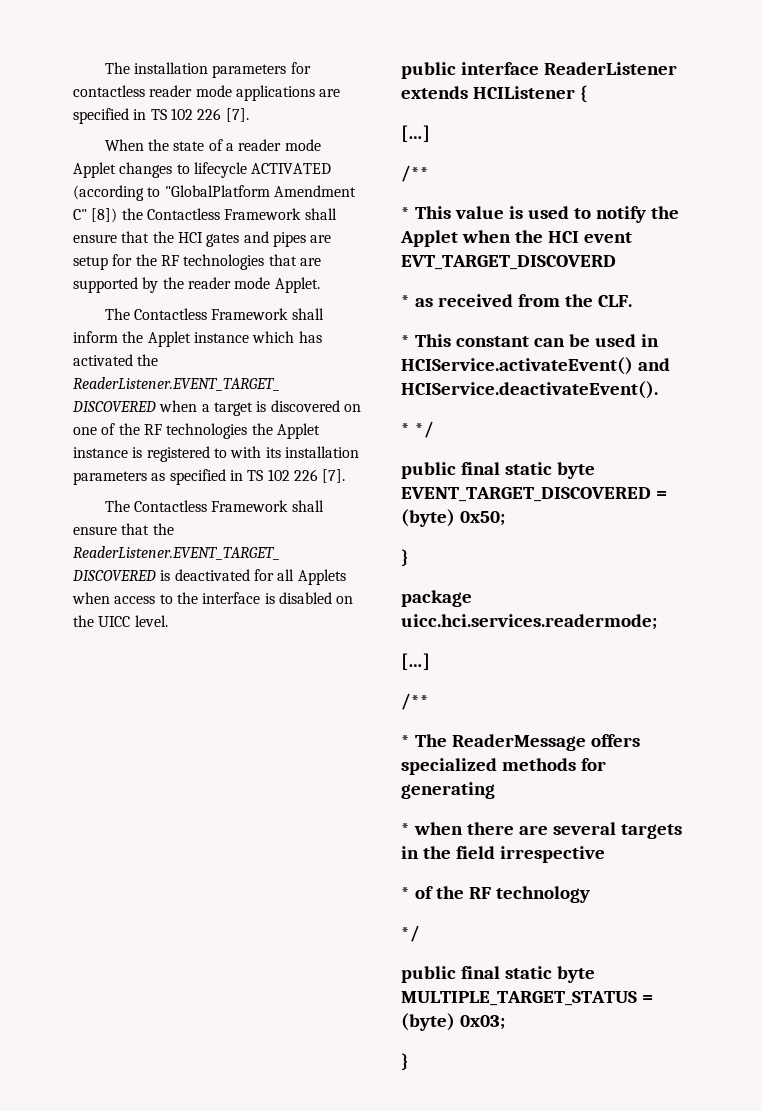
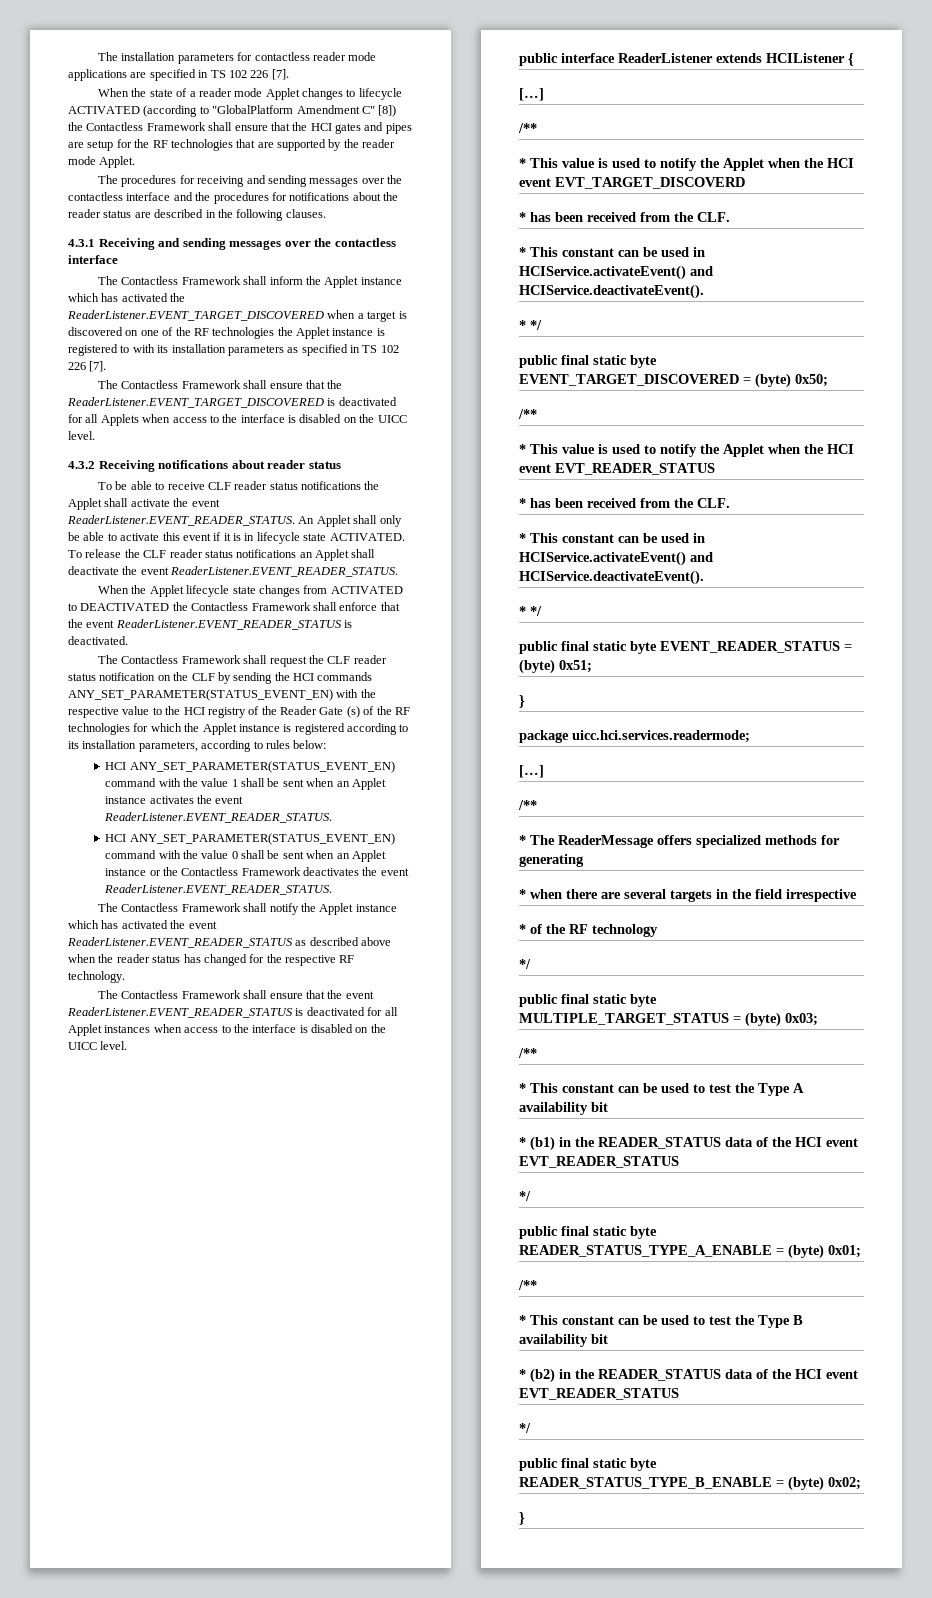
+ The procedures for receiving and sending messages over the contactless interface and the procedures for notifications about the reader status are described in the following clauses.
+ 4.3.1 Receiving and sending messages over the contactless interface
+ 4.3.2 Receiving notifications about reader status
+ To be able to receive CLF reader status notifications the Applet shall activate the event ReaderListener.EVENT_READER_STATUS. An Applet shall only be able to activate this event if it is in lifecycle state ACTIVATED. To release the CLF reader status notifications an Applet shall deactivate the event ReaderListener.EVENT_READER_STATUS.
+ When the Applet lifecycle state changes from ACTIVATED to DEACTIVATED the Contactless Framework shall enforce that the event ReaderListener.EVENT_READER_STATUS is deactivated.
+ The Contactless Framework shall request the CLF reader status notification on the CLF by sending the HCI commands ANY_SET_PARAMETER(STATUS_EVENT_EN) with the respective value to the HCI registry of the Reader Gate (s) of the RF technologies for which the Applet instance is registered according to its installation parameters, according to rules below:
+ HCI ANY_SET_PARAMETER(STATUS_EVENT_EN) command with the value 1 shall be sent when an Applet instance activates the event ReaderListener.EVENT_READER_STATUS.
+ HCI ANY_SET_PARAMETER(STATUS_EVENT_EN) command with the value 0 shall be sent when an Applet instance or the Contactless Framework deactivates the event ReaderListener.EVENT_READER_STATUS.
+ The Contactless Framework shall notify the Applet instance which has activated the event ReaderListener.EVENT_READER_STATUS as described above when the reader status has changed for the respective RF technology.
+ The Contactless Framework shall ensure that the event ReaderListener.EVENT_READER_STATUS is deactivated for all Applet instances when access to the interface is disabled on the UICC level.
  * This value is used to notify the Applet when the HCI event EVT_TARGET_DISCOVERD
- * as received from the CLF.
+ * has been received from the CLF.
  public final static byte EVENT_TARGET_DISCOVERED = (byte) 0x50;
+ /**
+ * This value is used to notify the Applet when the HCI event EVT_READER_STATUS
+ * has been received from the CLF.
+ * This constant can be used in HCIService.activateEvent() and HCIService.deactivateEvent().
+ * */
+ public final static byte EVENT_READER_STATUS = (byte) 0x51;
  public final static byte MULTIPLE_TARGET_STATUS = (byte) 0x03;
+ /**
+ * This constant can be used to test the Type A availability bit
+ * (b1) in the READER_STATUS data of the HCI event EVT_READER_STATUS
+ */
+ public final static byte READER_STATUS_TYPE_A_ENABLE = (byte) 0x01;
+ /**
+ * This constant can be used to test the Type B availability bit
+ * (b2) in the READER_STATUS data of the HCI event EVT_READER_STATUS
+ */
+ public final static byte READER_STATUS_TYPE_B_ENABLE = (byte) 0x02;

